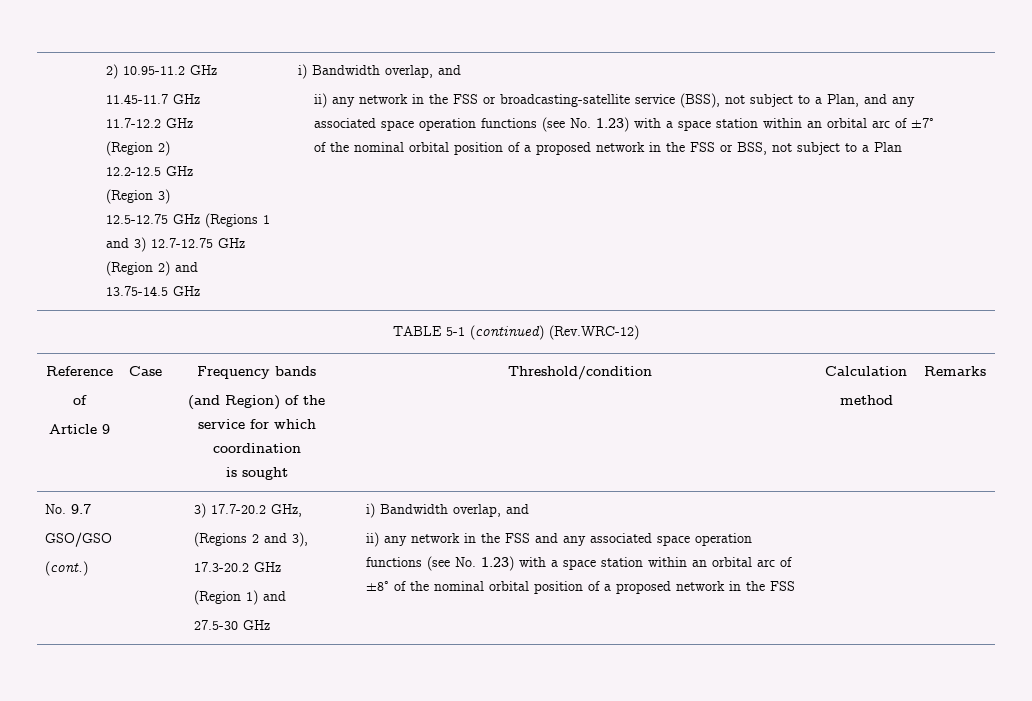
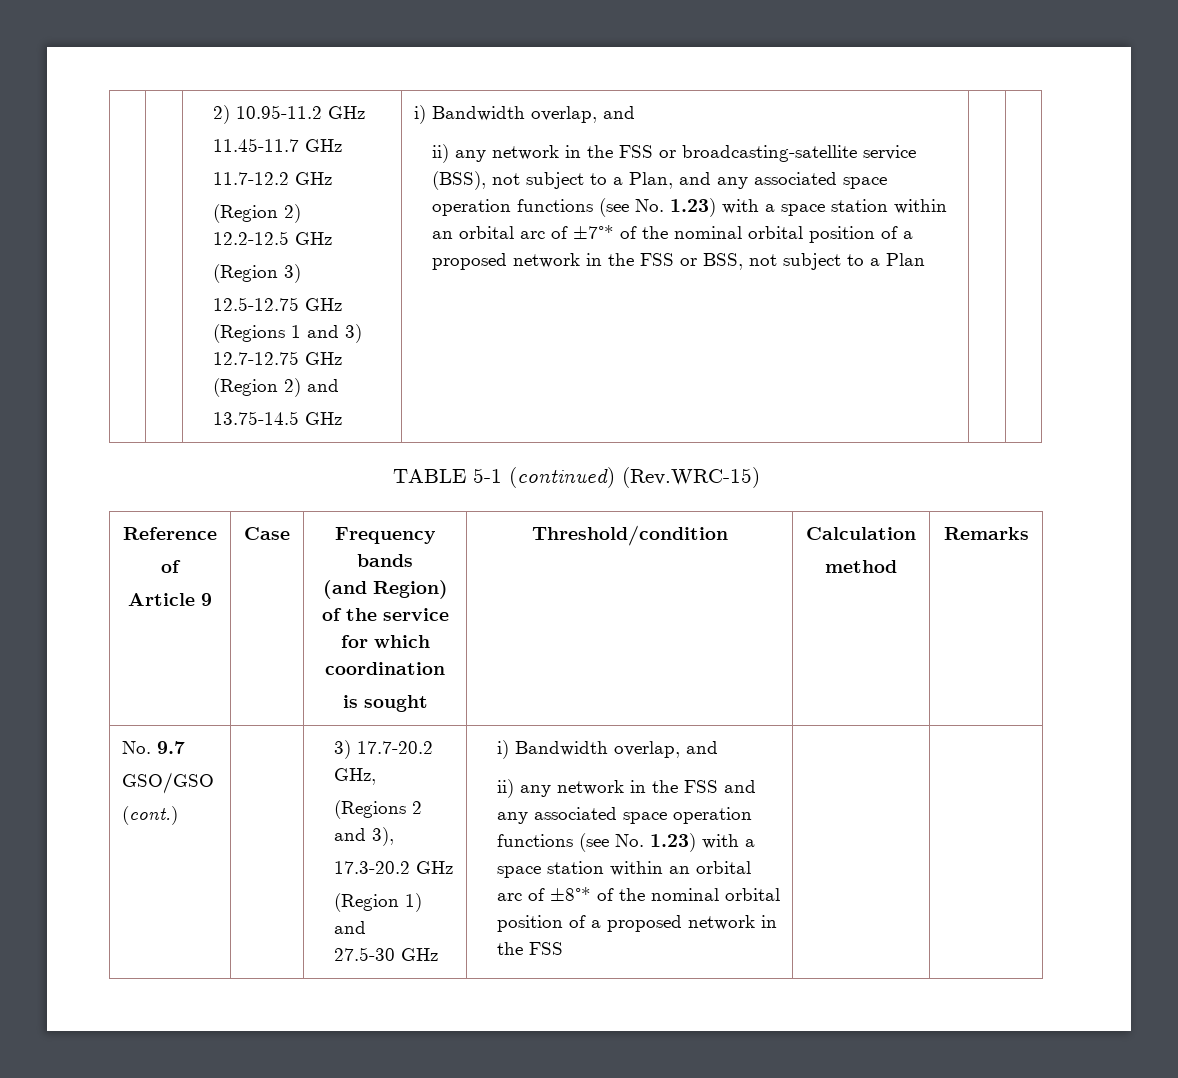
- ii) any network in the FSS or broadcasting-satellite service (BSS), not subject to a Plan, and any associated space operation functions (see No. 1.23) with a space station within an orbital arc of ±7° of the nominal orbital position of a proposed network in the FSS or BSS, not subject to a Plan
+ ii) any network in the FSS or broadcasting-satellite service (BSS), not subject to a Plan, and any associated space operation functions (see No. 1.23) with a space station within an orbital arc of ±7°* of the nominal orbital position of a proposed network in the FSS or BSS, not subject to a Plan
- TABLE 5-1 (continued) (Rev.WRC-12)
+ TABLE 5-1 (continued) (Rev.WRC-15)
- ii) any network in the FSS and any associated space operation functions (see No. 1.23) with a space station within an orbital arc of ±8° of the nominal orbital position of a proposed network in the FSS
+ ii) any network in the FSS and any associated space operation functions (see No. 1.23) with a space station within an orbital arc of ±8°* of the nominal orbital position of a proposed network in the FSS

